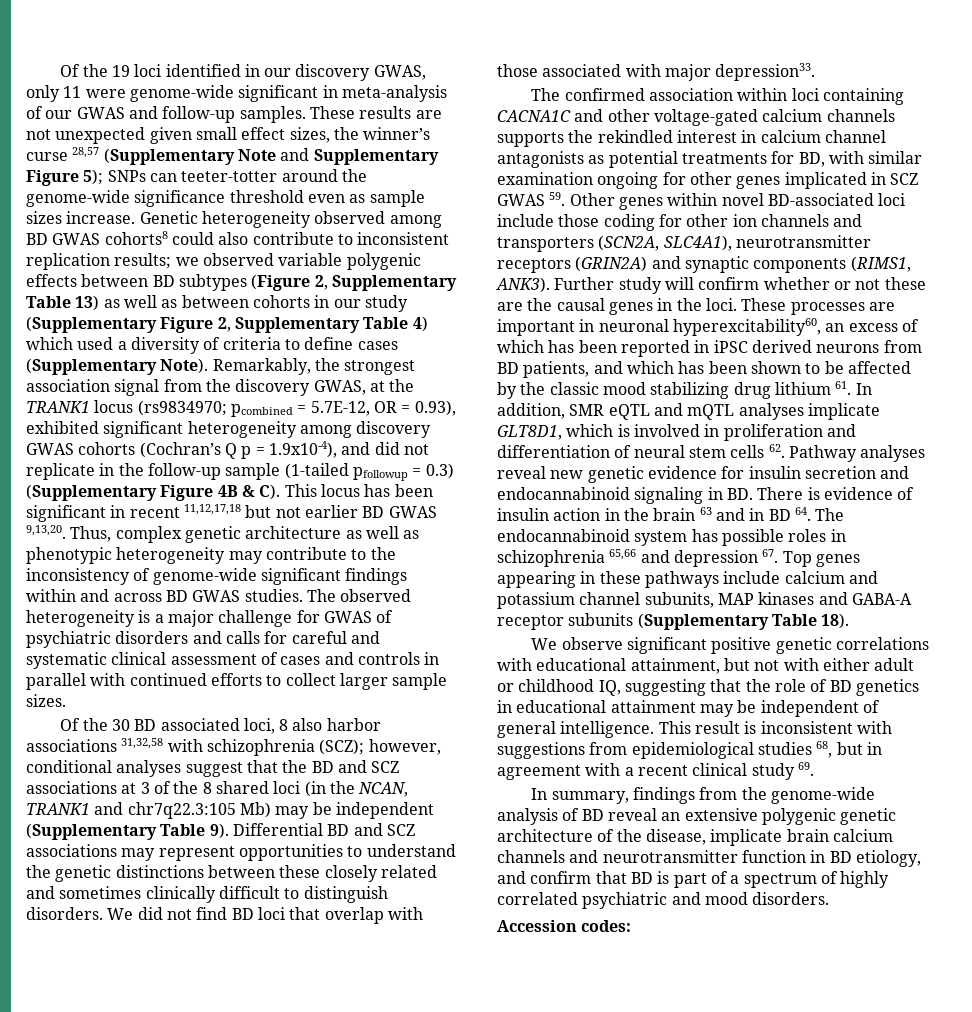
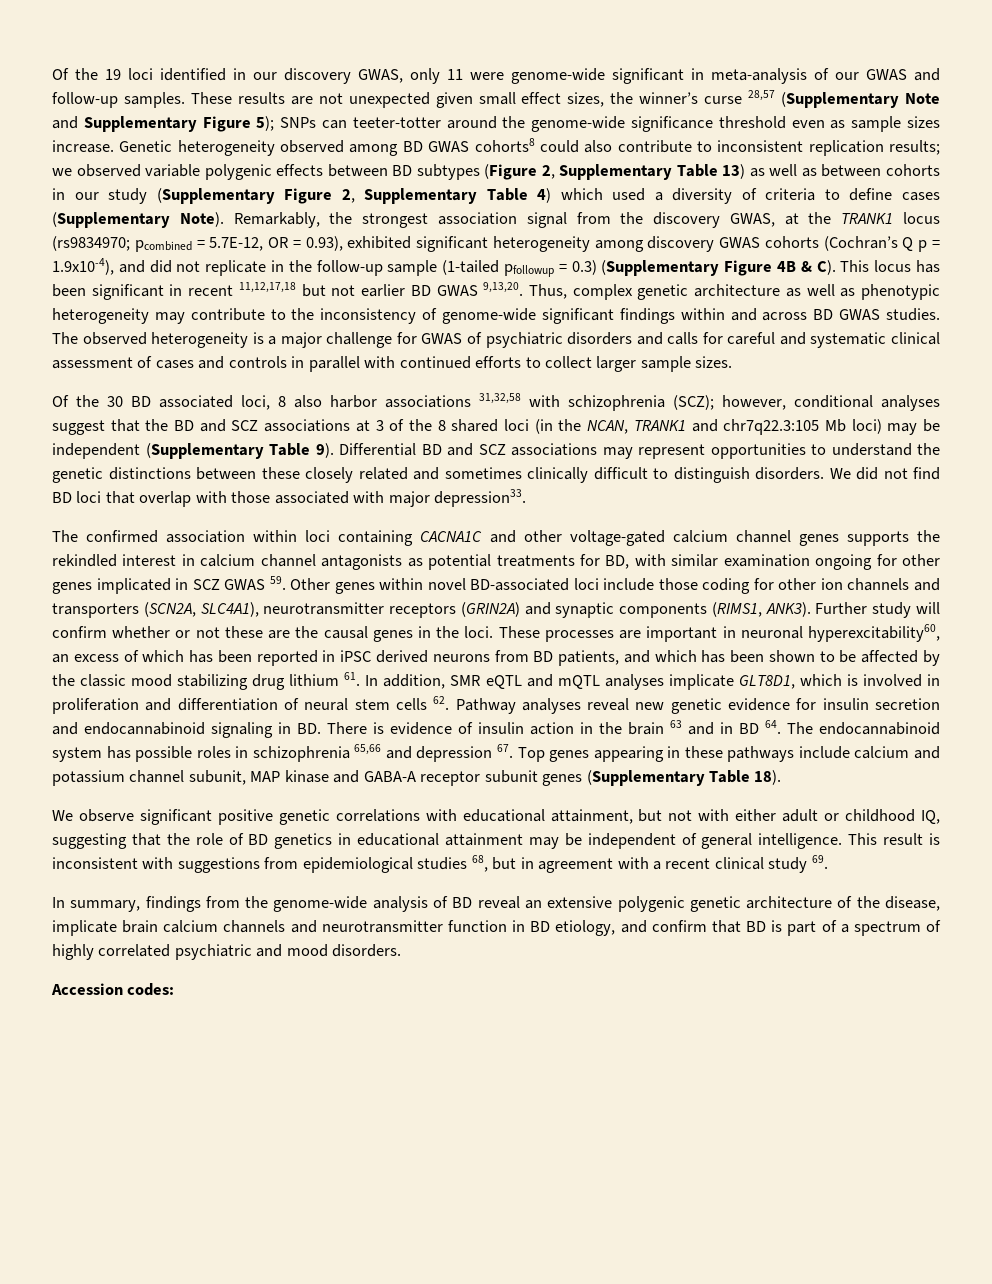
- Of the 30 BD associated loci, 8 also harbor associations 31,32,58 with schizophrenia (SCZ); however, conditional analyses suggest that the BD and SCZ associations at 3 of the 8 shared loci (in the NCAN, TRANK1 and chr7q22.3:105 Mb) may be independent (Supplementary Table 9).
+ Of the 30 BD associated loci, 8 also harbor associations 31,32,58 with schizophrenia (SCZ); however, conditional analyses suggest that the BD and SCZ associations at 3 of the 8 shared loci (in the NCAN, TRANK1 and chr7q22.3:105 Mb loci) may be independent (Supplementary Table 9).
- The confirmed association within loci containing CACNA1C and other voltage-gated calcium channels supports the rekindled interest in calcium channel antagonists as potential treatments for BD, with similar examination ongoing for other genes implicated in SCZ GWAS 59. Other genes within novel BD-associated loci include those coding for other ion channels and transporters (SCN2A, SLC4A1), neurotransmitter receptors (GRIN2A) and synaptic components (RIMS1, ANK3).
+ The confirmed association within loci containing CACNA1C and other voltage-gated calcium channel genes supports the rekindled interest in calcium channel antagonists as potential treatments for BD, with similar examination ongoing for other genes implicated in SCZ GWAS 59. Other genes within novel BD-associated loci include those coding for other ion channels and transporters (SCN2A, SLC4A1), neurotransmitter receptors (GRIN2A) and synaptic components (RIMS1, ANK3).
- These processes are important in neuronal hyperexcitability60, an excess of which has been reported in iPSC derived neurons from BD patients, and which has been shown to be affected by the classic mood stabilizing drug lithium 61. In addition, SMR eQTL and mQTL analyses implicate GLT8D1, which is involved in proliferation and differentiation of neural stem cells 62. Pathway analyses reveal new genetic evidence for insulin secretion and endocannabinoid signaling in BD. There is evidence of insulin action in the brain 63 and in BD 64. The endocannabinoid system has possible roles in schizophrenia 65,66 and depression 67. Top genes appearing in these pathways include calcium and potassium channel subunits, MAP kinases and GABA-A receptor subunits (Supplementary Table 18).
+ These processes are important in neuronal hyperexcitability60, an excess of which has been reported in iPSC derived neurons from BD patients, and which has been shown to be affected by the classic mood stabilizing drug lithium 61. In addition, SMR eQTL and mQTL analyses implicate GLT8D1, which is involved in proliferation and differentiation of neural stem cells 62. Pathway analyses reveal new genetic evidence for insulin secretion and endocannabinoid signaling in BD. There is evidence of insulin action in the brain 63 and in BD 64. The endocannabinoid system has possible roles in schizophrenia 65,66 and depression 67. Top genes appearing in these pathways include calcium and potassium channel subunit, MAP kinase and GABA-A receptor subunit genes (Supplementary Table 18).

